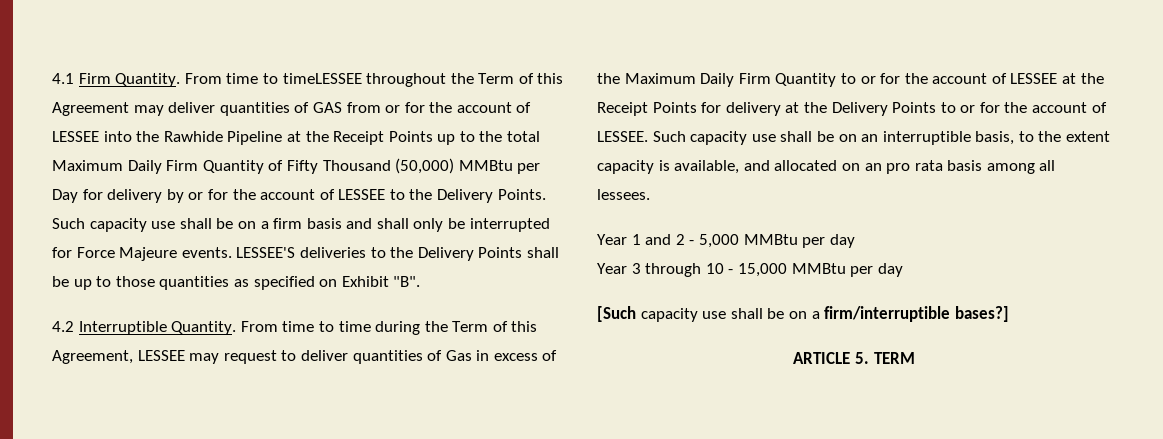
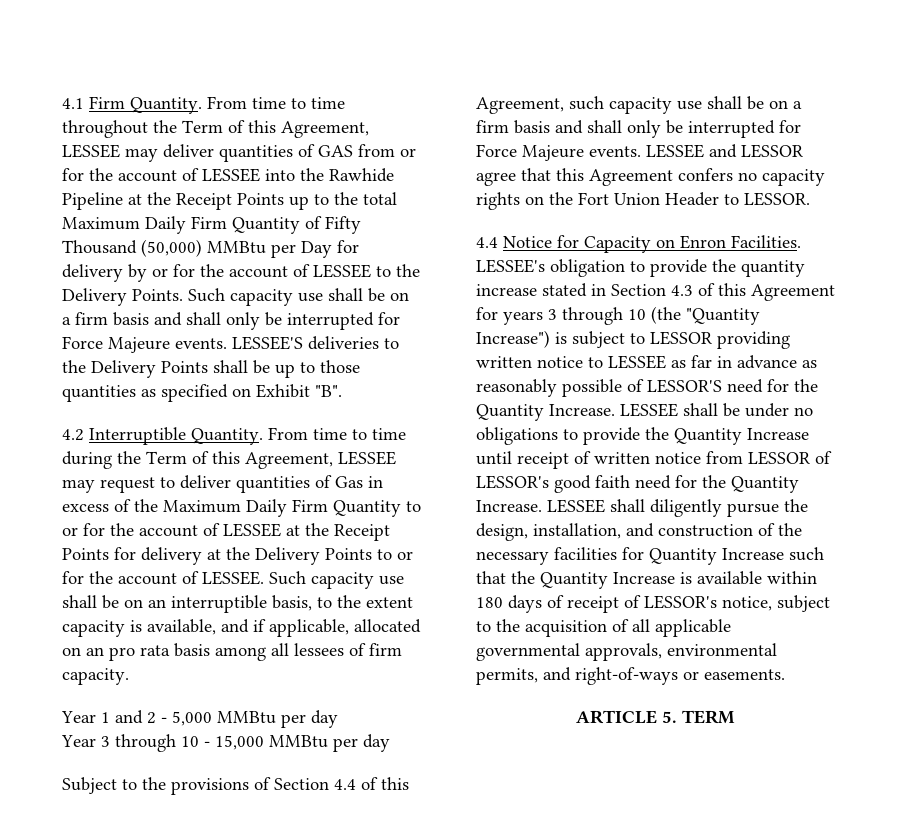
- From time to timeLESSEE throughout the Term of this Agreement may deliver quantities of GAS from or for the account of LESSEE into the Rawhide Pipeline at the Receipt Points up to the total Maximum Daily Firm Quantity of Fifty Thousand (50,000) MMBtu per Day for delivery by or for the account of LESSEE to the Delivery Points.
+ From time to time throughout the Term of this Agreement, LESSEE may deliver quantities of GAS from or for the account of LESSEE into the Rawhide Pipeline at the Receipt Points up to the total Maximum Daily Firm Quantity of Fifty Thousand (50,000) MMBtu per Day for delivery by or for the account of LESSEE to the Delivery Points.
- Such capacity use shall be on an interruptible basis, to the extent capacity is available, and allocated on an pro rata basis among all lessees.
+ Such capacity use shall be on an interruptible basis, to the extent capacity is available, and if applicable, allocated on an pro rata basis among all lessees of firm capacity.
- [Such capacity use shall be on a firm/interruptible bases?]
+ Subject to the provisions of Section 4.4 of this Agreement, such capacity use shall be on a firm basis and shall only be interrupted for Force Majeure events. LESSEE and LESSOR agree that this Agreement confers no capacity rights on the Fort Union Header to LESSOR.
+ 4.4 Notice for Capacity on Enron Facilities. LESSEE's obligation to provide the quantity increase stated in Section 4.3 of this Agreement for years 3 through 10 (the "Quantity Increase") is subject to LESSOR providing written notice to LESSEE as far in advance as reasonably possible of LESSOR'S need for the Quantity Increase. LESSEE shall be under no obligations to provide the Quantity Increase until receipt of written notice from LESSOR of LESSOR's good faith need for the Quantity Increase. LESSEE shall diligently pursue the design, installation, and construction of the necessary facilities for Quantity Increase such that the Quantity Increase is available within 180 days of receipt of LESSOR's notice, subject to the acquisition of all applicable governmental approvals, environmental permits, and right-of-ways or easements.

